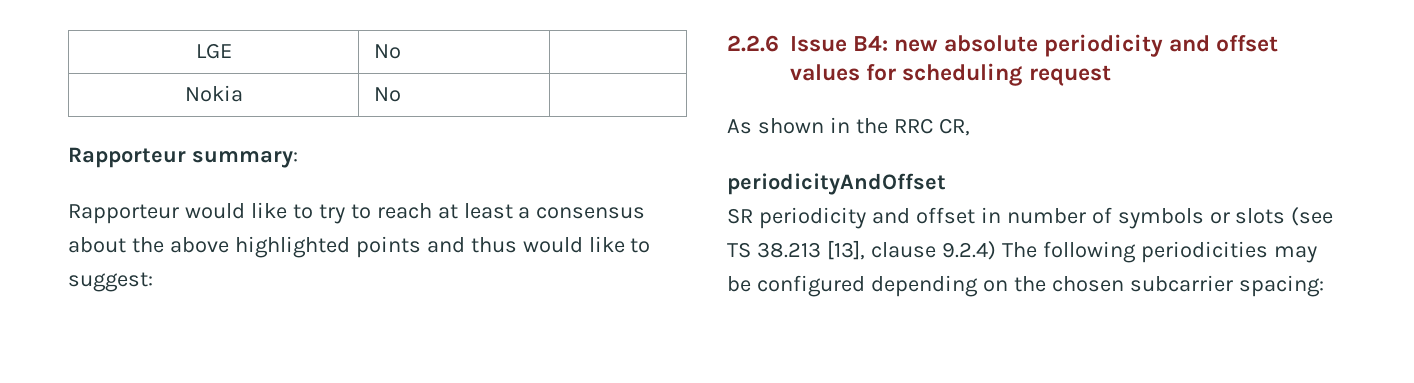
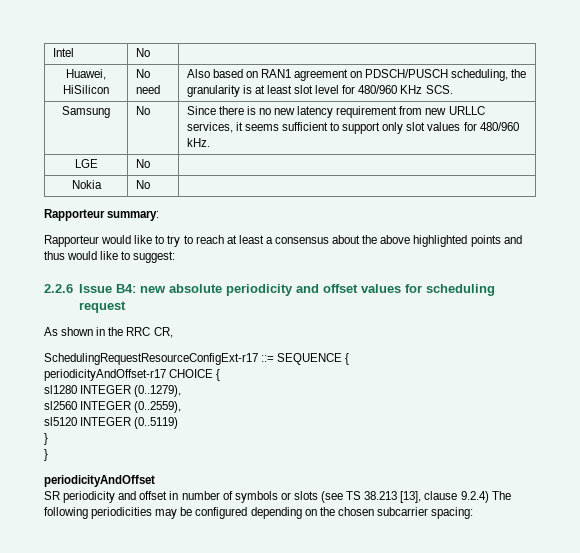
+ Intel | No |
+ Huawei, HiSilicon | No need | Also based on RAN1 agreement on PDSCH/PUSCH scheduling, the granularity is at least slot level for 480/960 KHz SCS.
+ Samsung | No | Since there is no new latency requirement from new URLLC services, it seems sufficient to support only slot values for 480/960 kHz.
+ SchedulingRequestResourceConfigExt-r17 ::= SEQUENCE {
+ periodicityAndOffset-r17 CHOICE {
+ sl1280 INTEGER (0..1279),
+ sl2560 INTEGER (0..2559),
+ sl5120 INTEGER (0..5119)
+ }
+ }

